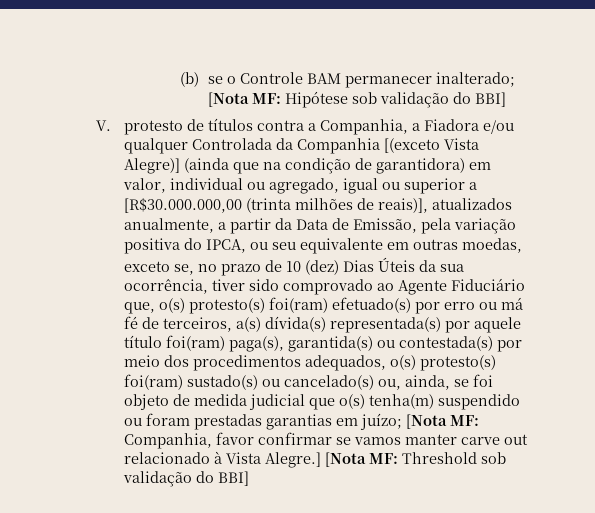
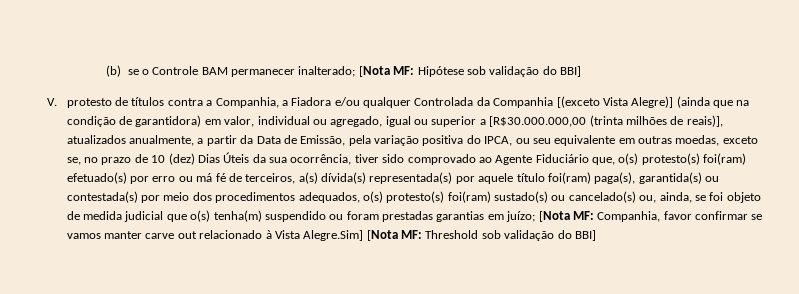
- Companhia, favor confirmar se vamos manter carve out relacionado à Vista Alegre.] [Nota MF:
+ Companhia, favor confirmar se vamos manter carve out relacionado à Vista Alegre.Sim] [Nota MF:

